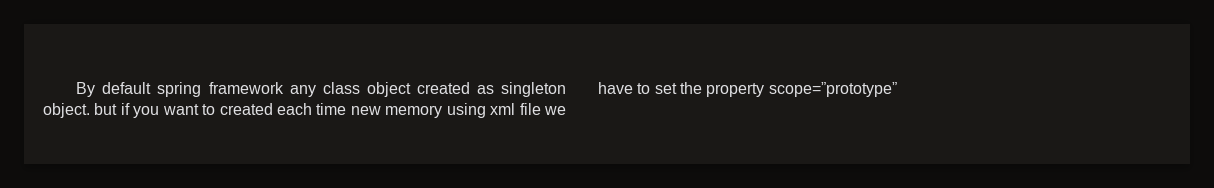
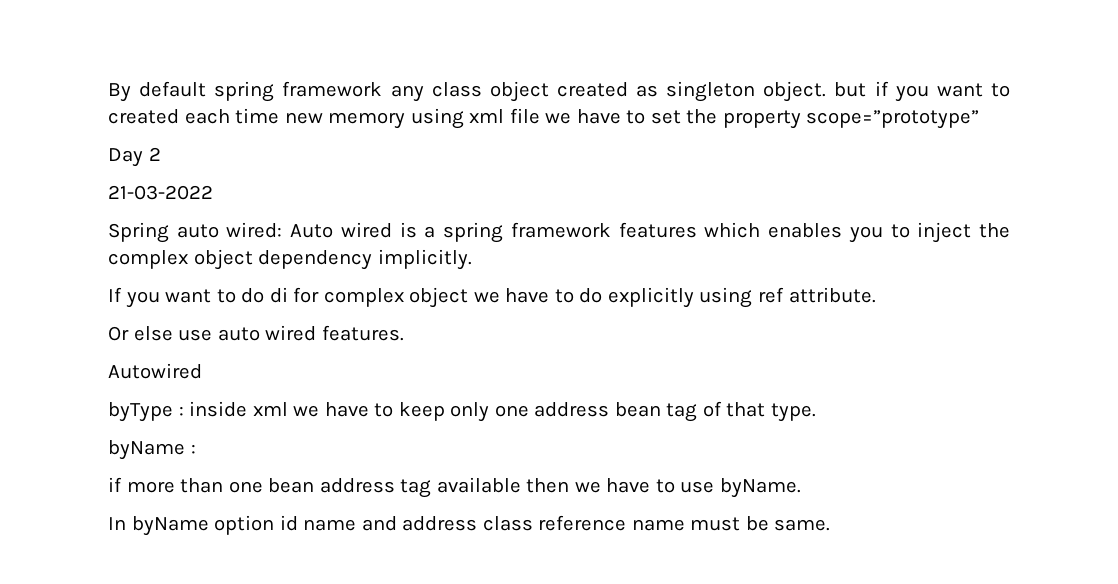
+ Day 2
+ 21-03-2022
+ Spring auto wired: Auto wired is a spring framework features which enables you to inject the complex object dependency implicitly.
+ If you want to do di for complex object we have to do explicitly using ref attribute.
+ Or else use auto wired features.
+ Autowired
+ byType : inside xml we have to keep only one address bean tag of that type.
+ byName :
+ if more than one bean address tag available then we have to use byName.
+ In byName option id name and address class reference name must be same.

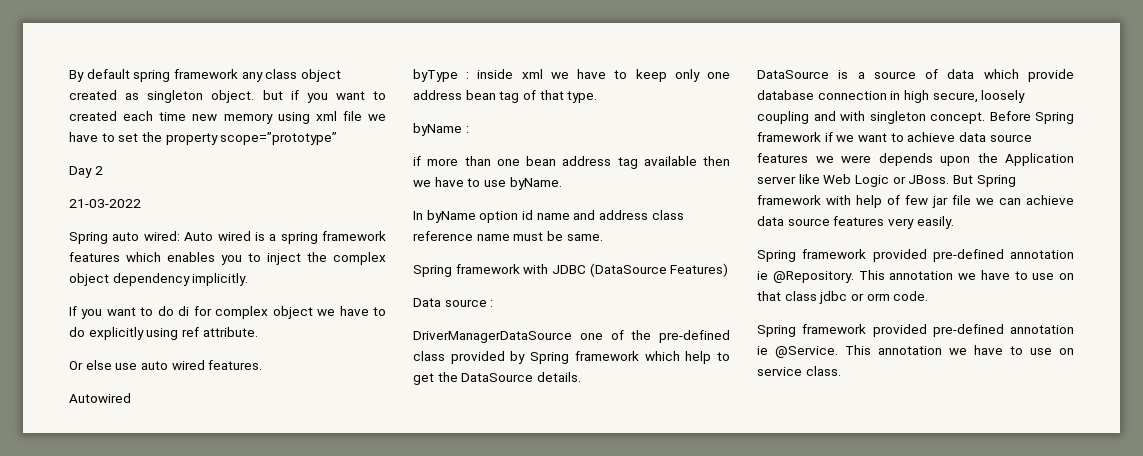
+ Spring framework with JDBC (DataSource Features)
+ Data source :
+ DriverManagerDataSource one of the pre-defined class provided by Spring framework which help to get the DataSource details.
+ DataSource is a source of data which provide database connection in high secure, loosely coupling and with singleton concept. Before Spring framework if we want to achieve data source features we were depends upon the Application server like Web Logic or JBoss. But Spring framework with help of few jar file we can achieve data source features very easily.
+ Spring framework provided pre-defined annotation ie @Repository. This annotation we have to use on that class jdbc or orm code.
+ Spring framework provided pre-defined annotation ie @Service. This annotation we have to use on service class.

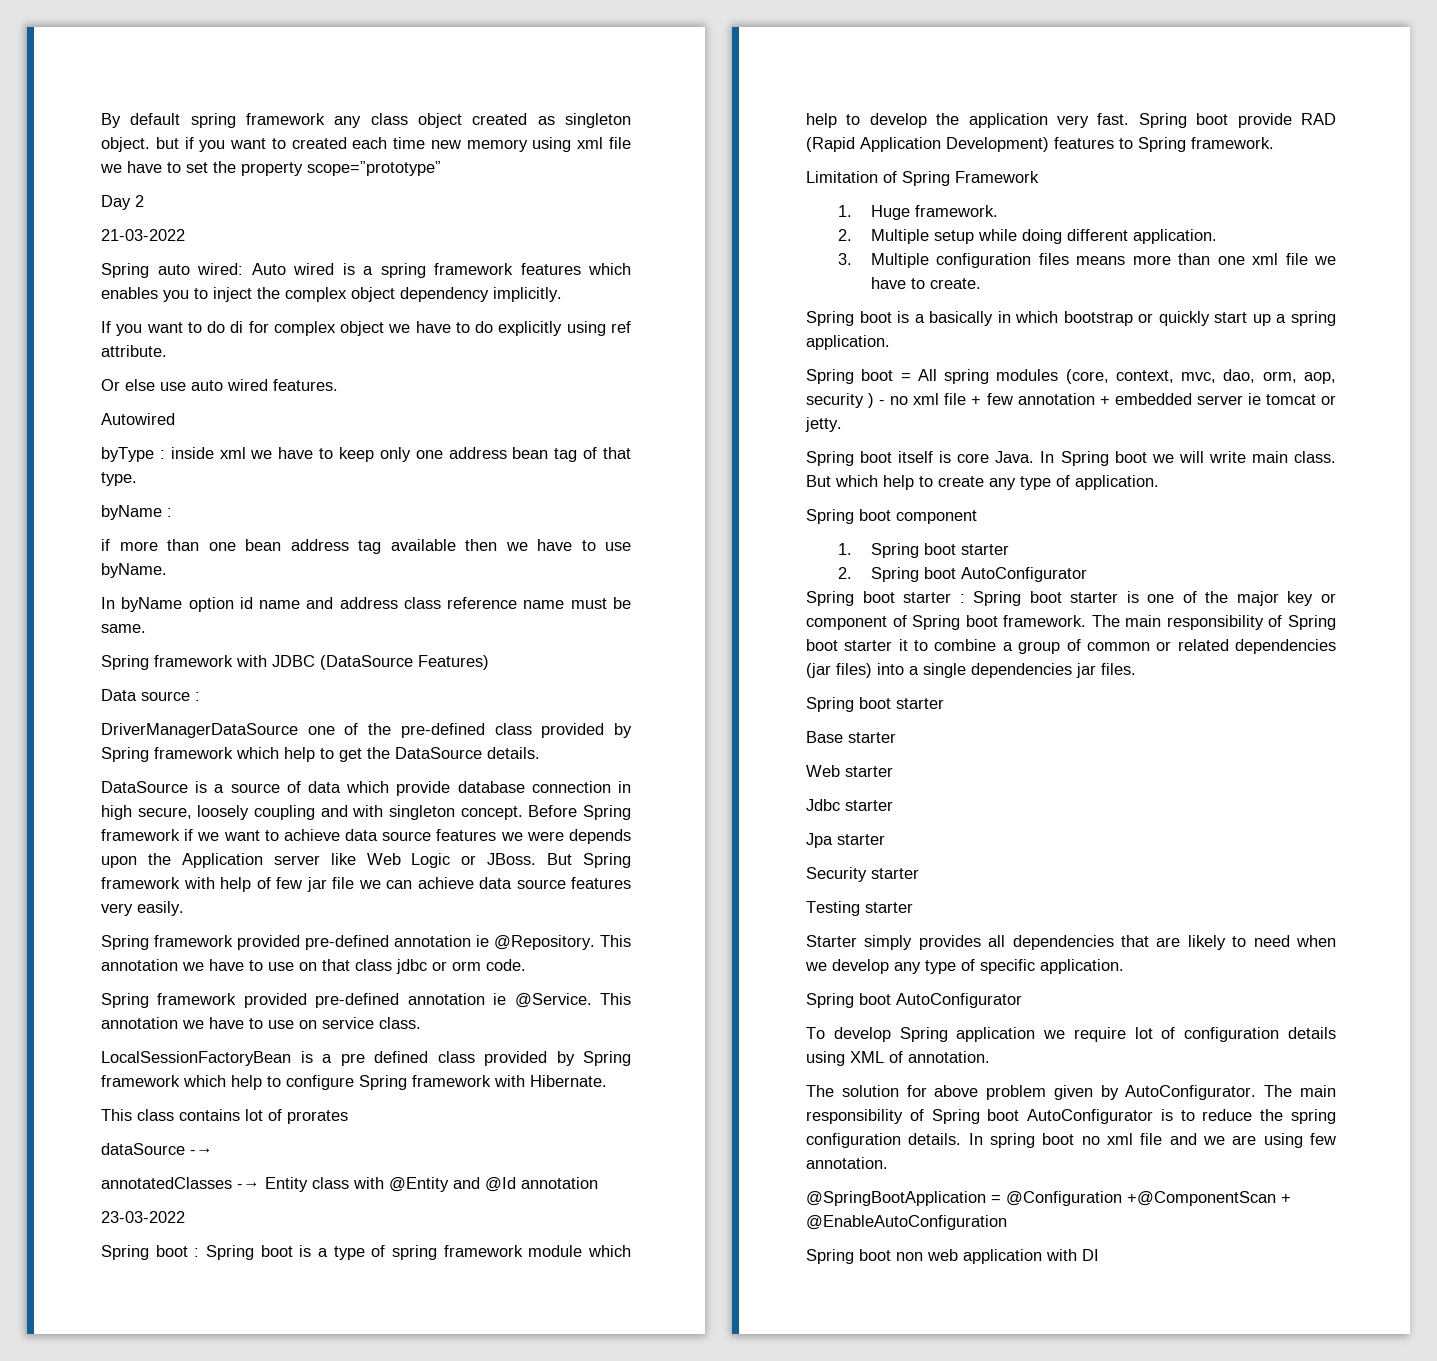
+ LocalSessionFactoryBean is a pre defined class provided by Spring framework which help to configure Spring framework with Hibernate.
+ This class contains lot of prorates
+ dataSource -→
+ annotatedClasses -→ Entity class with @Entity and @Id annotation
+ 23-03-2022
+ Spring boot : Spring boot is a type of spring framework module which help to develop the application very fast. Spring boot provide RAD (Rapid Application Development) features to Spring framework.
+ Limitation of Spring Framework
+ 1. Huge framework.
+ 2. Multiple setup while doing different application.
+ 3. Multiple configuration files means more than one xml file we have to create.
+ Spring boot is a basically in which bootstrap or quickly start up a spring application.
+ Spring boot = All spring modules (core, context, mvc, dao, orm, aop, security ) - no xml file + few annotation + embedded server ie tomcat or jetty.
+ Spring boot itself is core Java. In Spring boot we will write main class. But which help to create any type of application.
+ Spring boot component
+ 1. Spring boot starter
+ 2. Spring boot AutoConfigurator
+ Spring boot starter : Spring boot starter is one of the major key or component of Spring boot framework. The main responsibility of Spring boot starter it to combine a group of common or related dependencies (jar files) into a single dependencies jar files.
+ Spring boot starter
+ Base starter
+ Web starter
+ Jdbc starter
+ Jpa starter
+ Security starter
+ Testing starter
+ Starter simply provides all dependencies that are likely to need when we develop any type of specific application.
+ Spring boot AutoConfigurator
+ To develop Spring application we require lot of configuration details using XML of annotation.
+ The solution for above problem given by AutoConfigurator. The main responsibility of Spring boot AutoConfigurator is to reduce the spring configuration details. In spring boot no xml file and we are using few annotation.
+ @SpringBootApplication = @Configuration +@ComponentScan + @EnableAutoConfiguration
+ Spring boot non web application with DI

